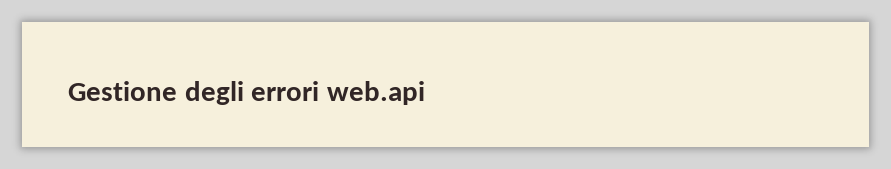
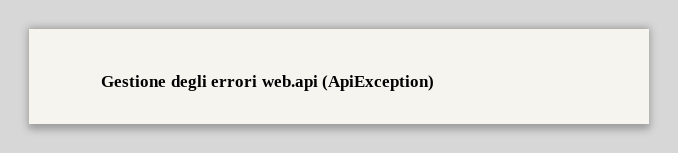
- Gestione degli errori web.api
+ Gestione degli errori web.api (ApiException)

